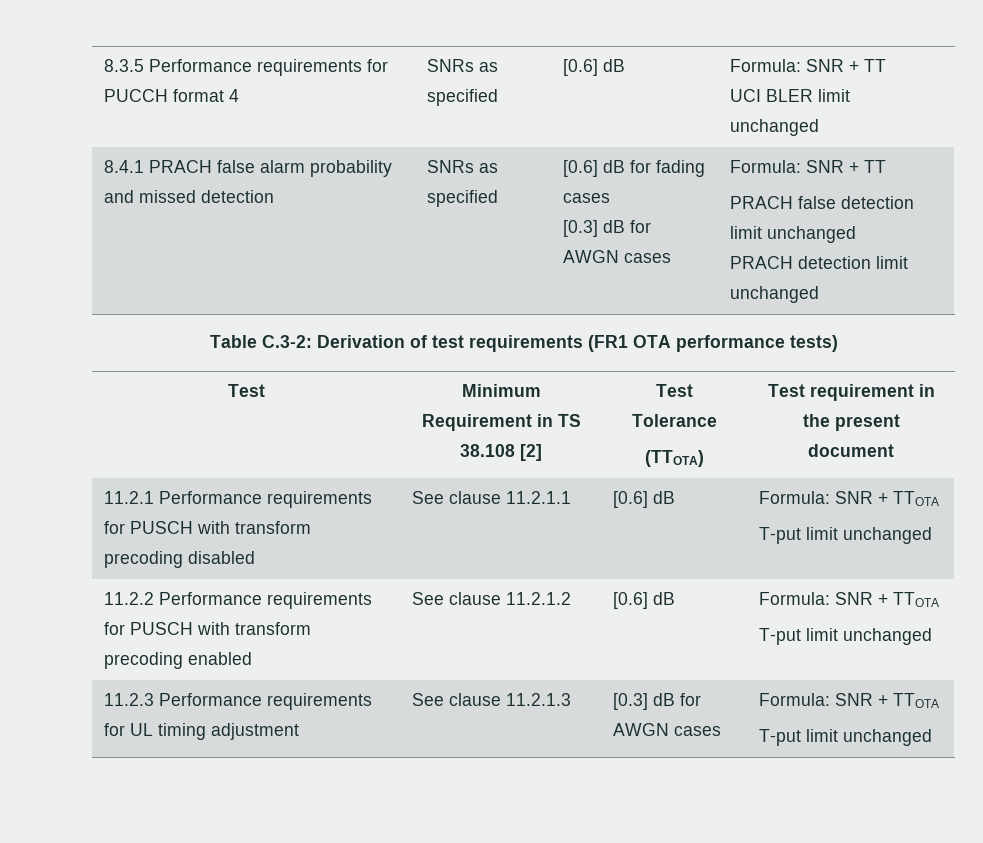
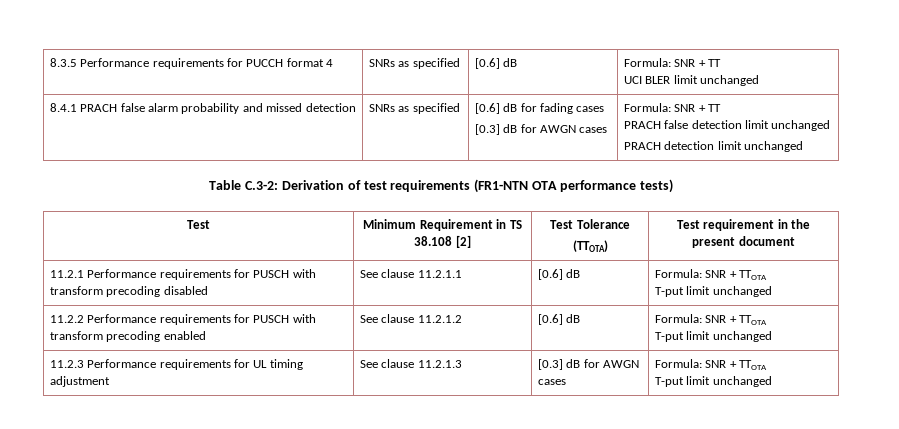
- Table C.3-2: Derivation of test requirements (FR1 OTA performance tests)
+ Table C.3-2: Derivation of test requirements (FR1-NTN OTA performance tests)

